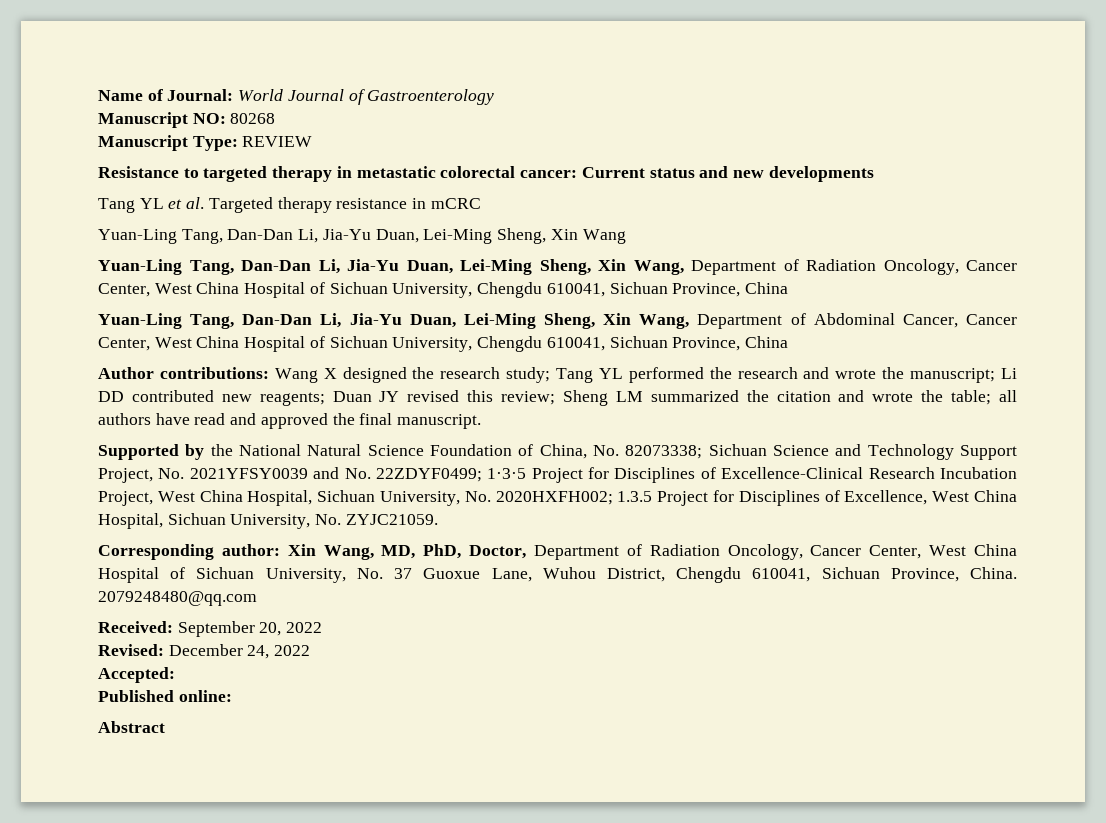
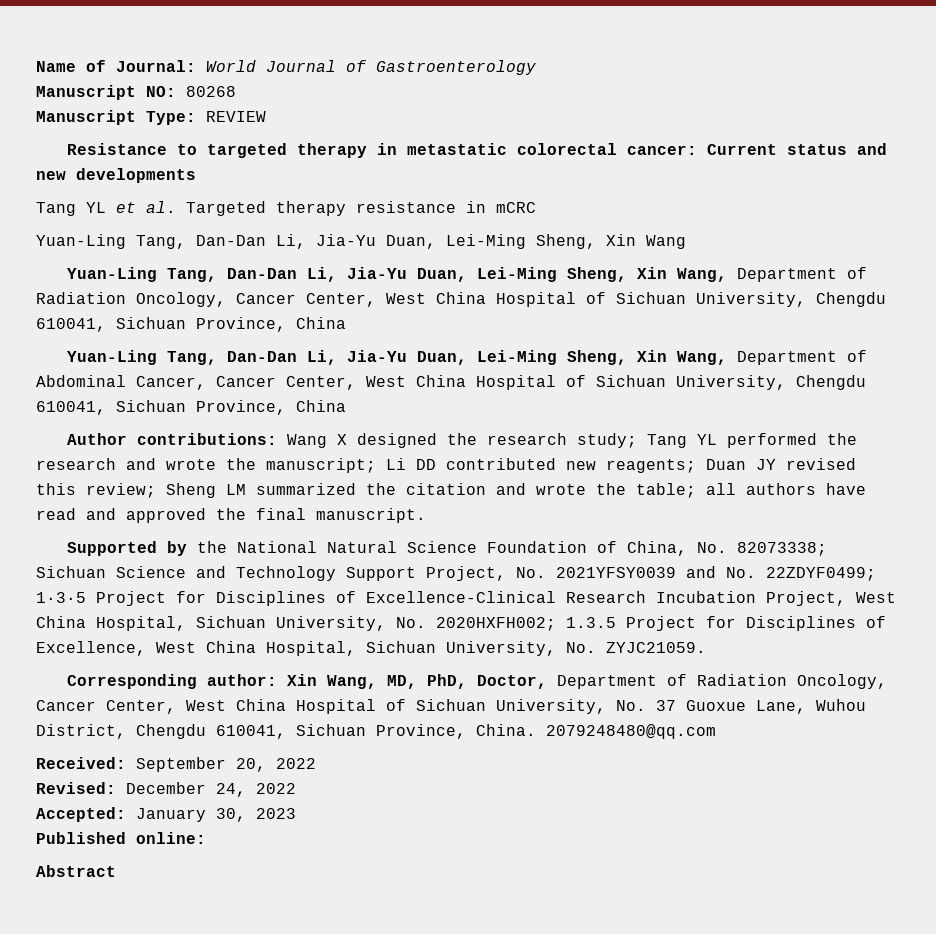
- Accepted:
+ Accepted: January 30, 2023

